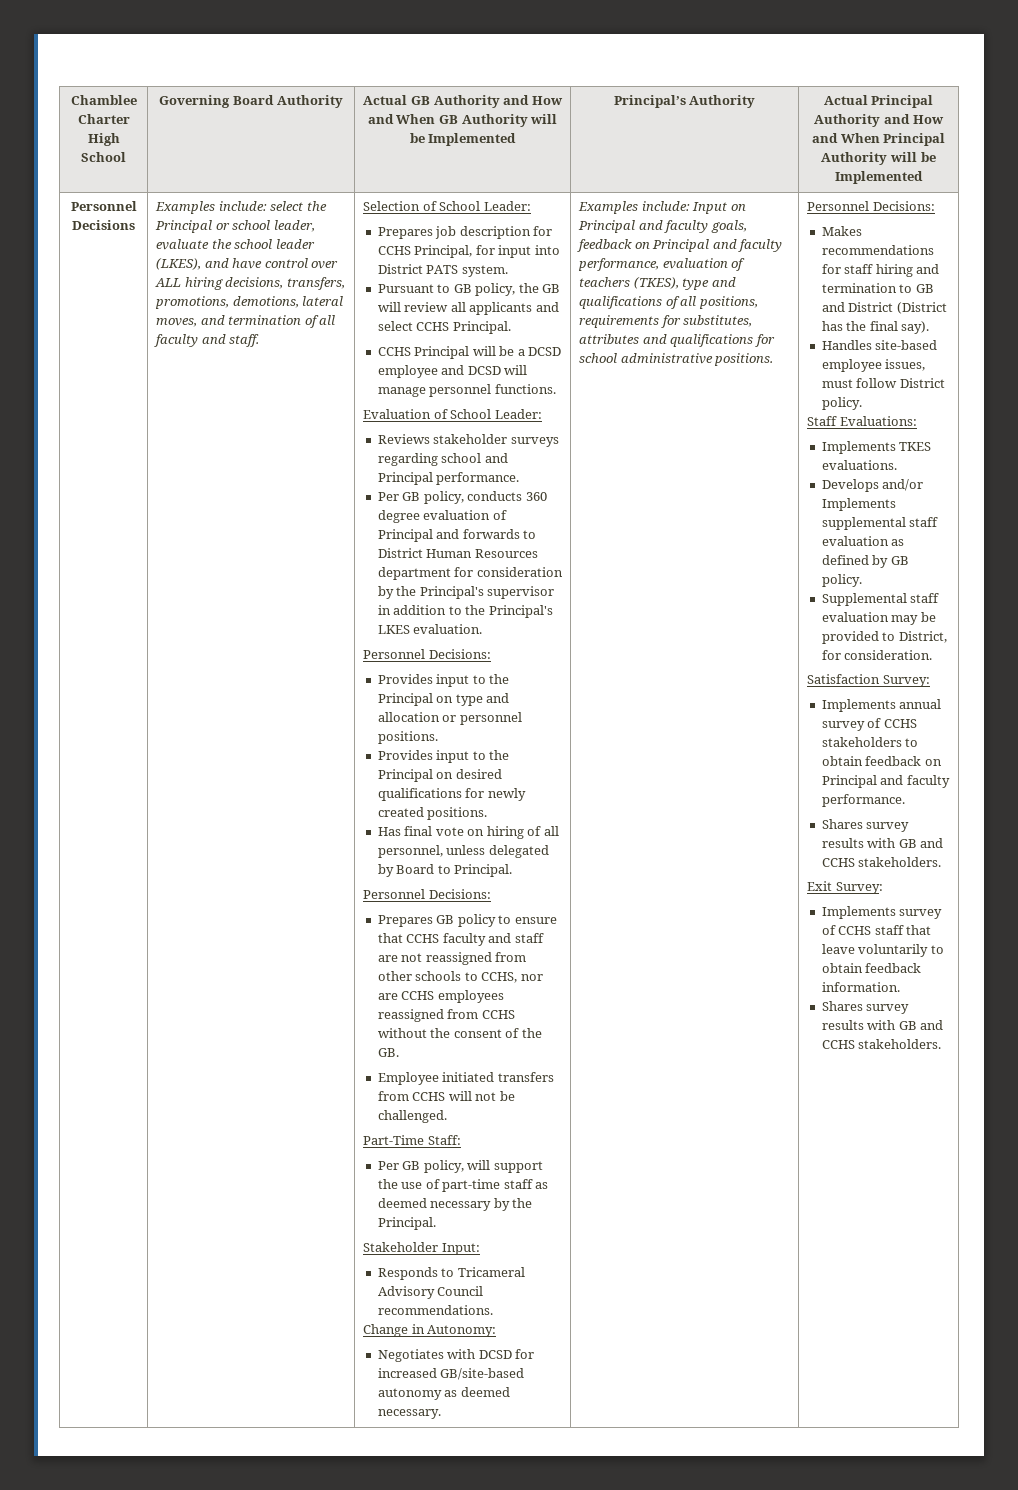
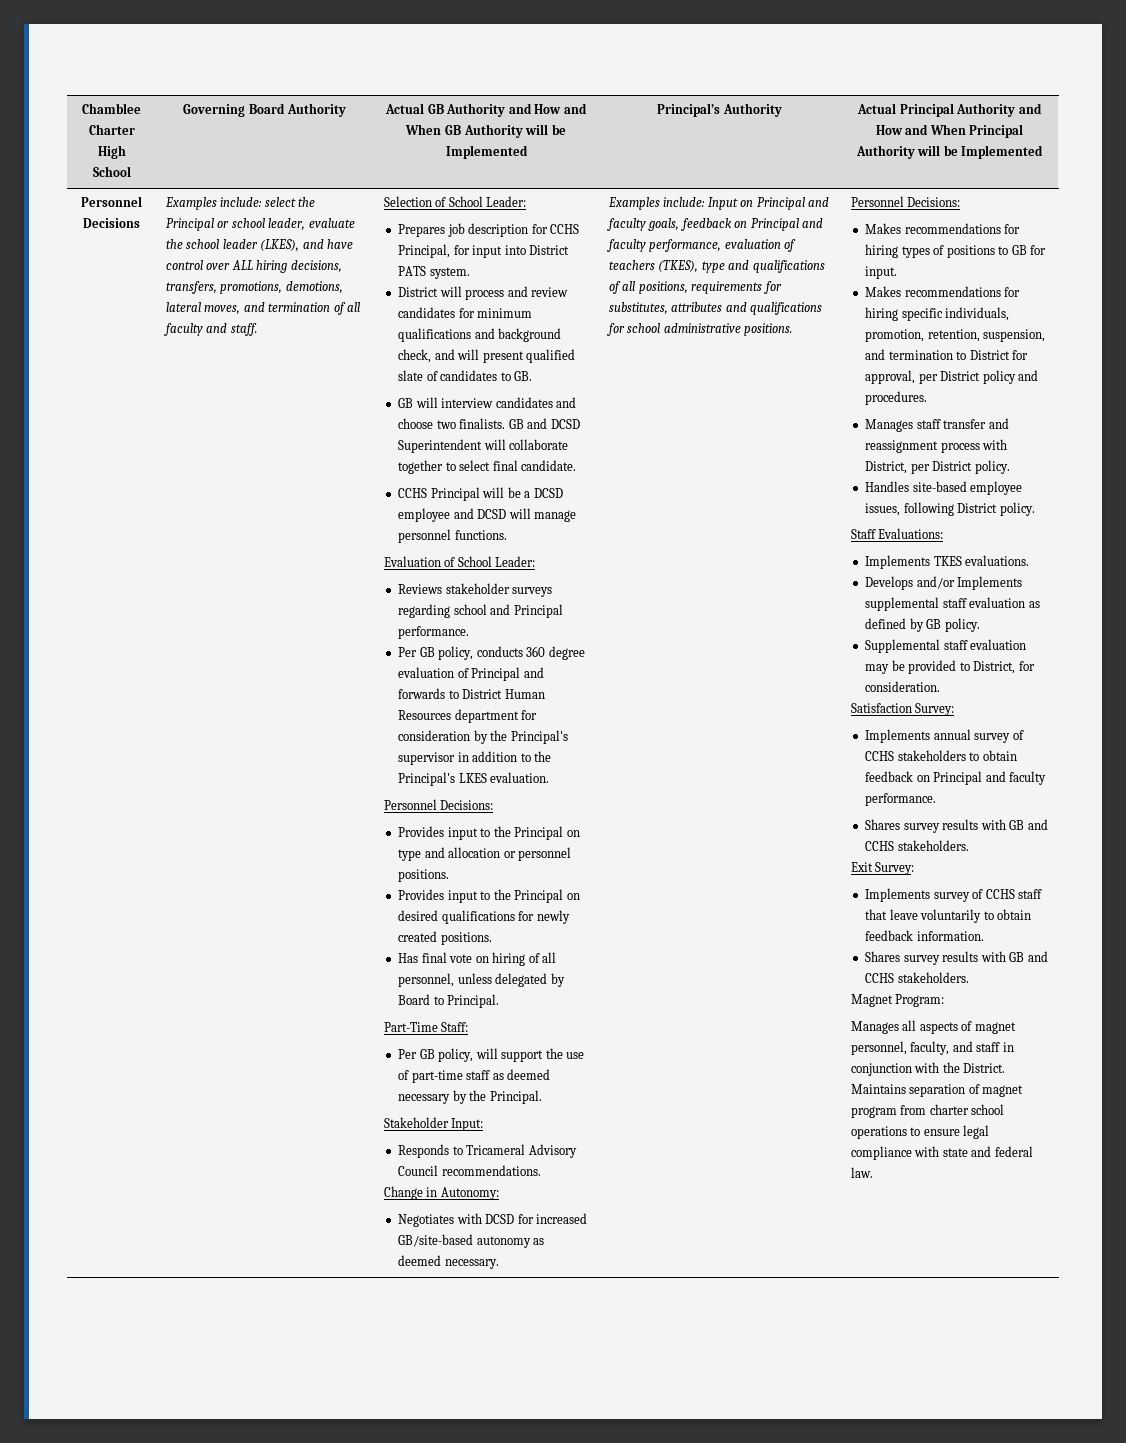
- Pursuant to GB policy, the GB will review all applicants and select CCHS Principal.
+ District will process and review candidates for minimum qualifications and background check, and will present qualified slate of candidates to GB.
+ GB will interview candidates and choose two finalists. GB and DCSD Superintendent will collaborate together to select final candidate.
  Has final vote on hiring of all personnel, unless delegated by Board to Principal.
- Personnel Decisions:
- Prepares GB policy to ensure that CCHS faculty and staff are not reassigned from other schools to CCHS, nor are CCHS employees reassigned from CCHS without the consent of the GB.
- Employee initiated transfers from CCHS will not be challenged.
- Makes recommendations for staff hiring and termination to GB and District (District has the final say).
+ Makes recommendations for hiring types of positions to GB for input.
+ Makes recommendations for hiring specific individuals, promotion, retention, suspension, and termination to District for approval, per District policy and procedures.
+ Manages staff transfer and reassignment process with District, per District policy.
- Handles site-based employee issues, must follow District policy.
+ Handles site-based employee issues, following District policy.
+ Magnet Program:
+ Manages all aspects of magnet personnel, faculty, and staff in conjunction with the District. Maintains separation of magnet program from charter school operations to ensure legal compliance with state and federal law.

